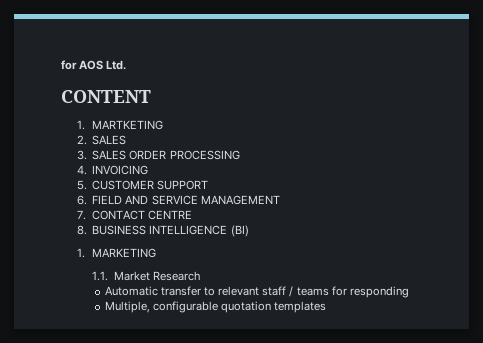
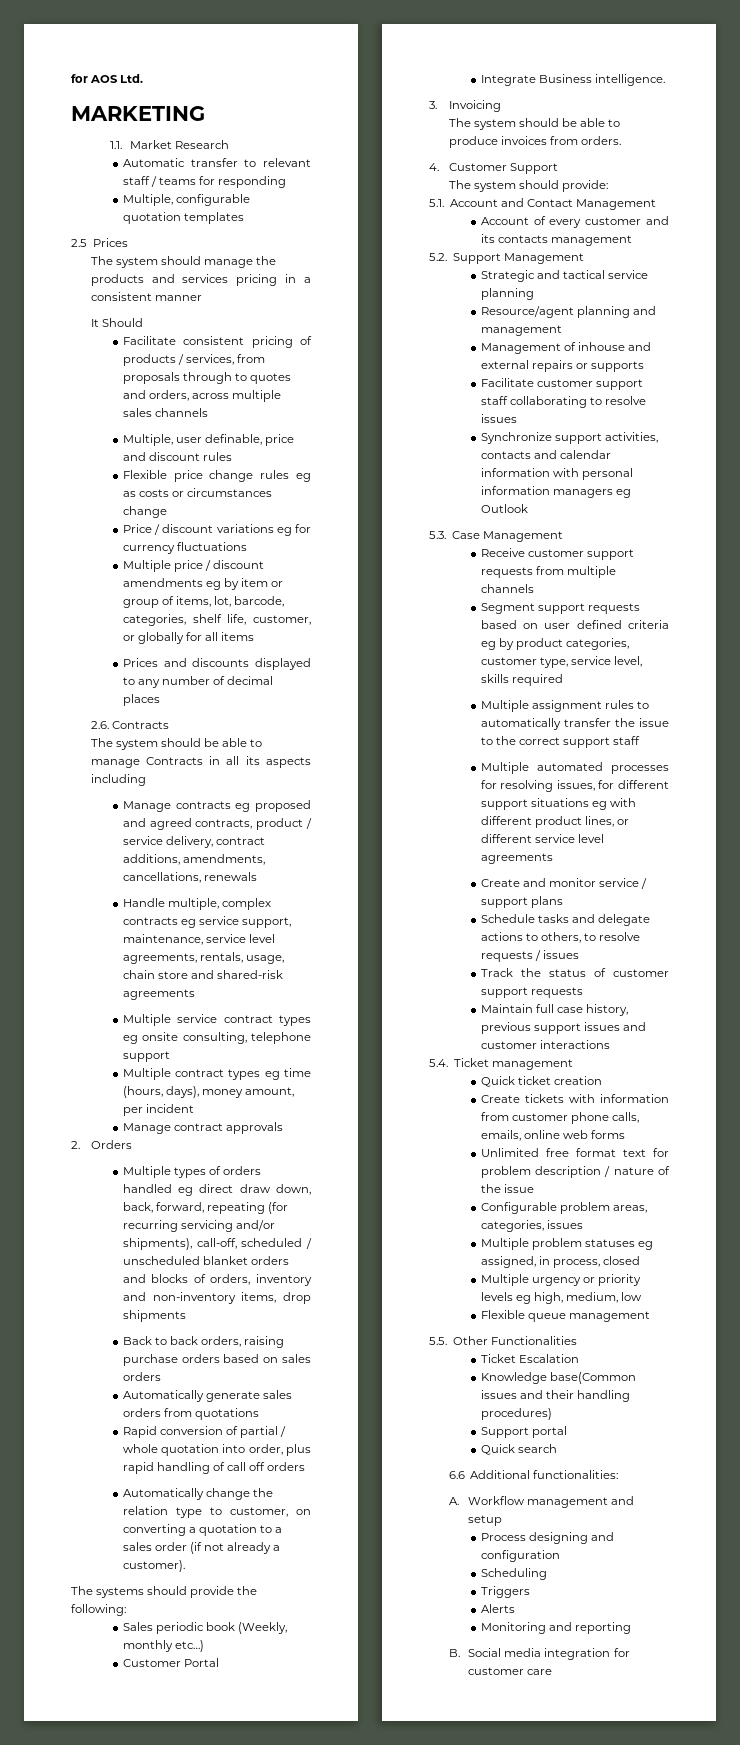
- CONTENT
- 1. MARTKETING
- 2. SALES
- 3. SALES ORDER PROCESSING
- 4. INVOICING
- 5. CUSTOMER SUPPORT
- 6. FIELD AND SERVICE MANAGEMENT
- 7. CONTACT CENTRE
- 8. BUSINESS INTELLIGENCE (BI)
- 1. MARKETING
+ MARKETING
+ 2.5 Prices
+ The system should manage the products and services pricing in a consistent manner
+ It Should
+ Facilitate consistent pricing of products / services, from proposals through to quotes and orders, across multiple sales channels
+ Multiple, user definable, price and discount rules
+ Flexible price change rules eg as costs or circumstances change
+ Price / discount variations eg for currency fluctuations
+ Multiple price / discount amendments eg by item or group of items, lot, barcode, categories, shelf life, customer, or globally for all items
+ Prices and discounts displayed to any number of decimal places
+ 2.6. Contracts
+ The system should be able to manage Contracts in all its aspects including
+ Manage contracts eg proposed and agreed contracts, product / service delivery, contract additions, amendments, cancellations, renewals
+ Handle multiple, complex contracts eg service support, maintenance, service level agreements, rentals, usage, chain store and shared-risk agreements
+ Multiple service contract types eg onsite consulting, telephone support
+ Multiple contract types eg time (hours, days), money amount, per incident
+ Manage contract approvals
+ 2. Orders
+ Multiple types of orders handled eg direct draw down, back, forward, repeating (for recurring servicing and/or shipments), call-off, scheduled / unscheduled blanket orders and blocks of orders, inventory and non-inventory items, drop shipments
+ Back to back orders, raising purchase orders based on sales orders
+ Automatically generate sales orders from quotations
+ Rapid conversion of partial / whole quotation into order, plus rapid handling of call off orders
+ Automatically change the relation type to customer, on converting a quotation to a sales order (if not already a customer).
+ The systems should provide the following:
+ Sales periodic book (Weekly, monthly etc…)
+ Customer Portal
+ Integrate Business intelligence.
+ 3. Invoicing
+ The system should be able to produce invoices from orders.
+ 4. Customer Support
+ The system should provide:
+ 5.1. Account and Contact Management
+ Account of every customer and its contacts management
+ 5.2. Support Management
+ Strategic and tactical service planning
+ Resource/agent planning and management
+ Management of inhouse and external repairs or supports
+ Facilitate customer support staff collaborating to resolve issues
+ Synchronize support activities, contacts and calendar information with personal information managers eg Outlook
+ 5.3. Case Management
+ Receive customer support requests from multiple channels
+ Segment support requests based on user defined criteria eg by product categories, customer type, service level, skills required
+ Multiple assignment rules to automatically transfer the issue to the correct support staff
+ Multiple automated processes for resolving issues, for different support situations eg with different product lines, or different service level agreements
+ Create and monitor service / support plans
+ Schedule tasks and delegate actions to others, to resolve requests / issues
+ Track the status of customer support requests
+ Maintain full case history, previous support issues and customer interactions
+ 5.4. Ticket management
+ Quick ticket creation
+ Create tickets with information from customer phone calls, emails, online web forms
+ Unlimited free format text for problem description / nature of the issue
+ Configurable problem areas, categories, issues
+ Multiple problem statuses eg assigned, in process, closed
+ Multiple urgency or priority levels eg high, medium, low
+ Flexible queue management
+ 5.5. Other Functionalities
+ Ticket Escalation
+ Knowledge base(Common issues and their handling procedures)
+ Support portal
+ Quick search
+ 6.6 Additional functionalities:
+ A. Workflow management and setup
+ Process designing and configuration
+ Scheduling
+ Triggers
+ Alerts
+ Monitoring and reporting
+ B. Social media integration for customer care

